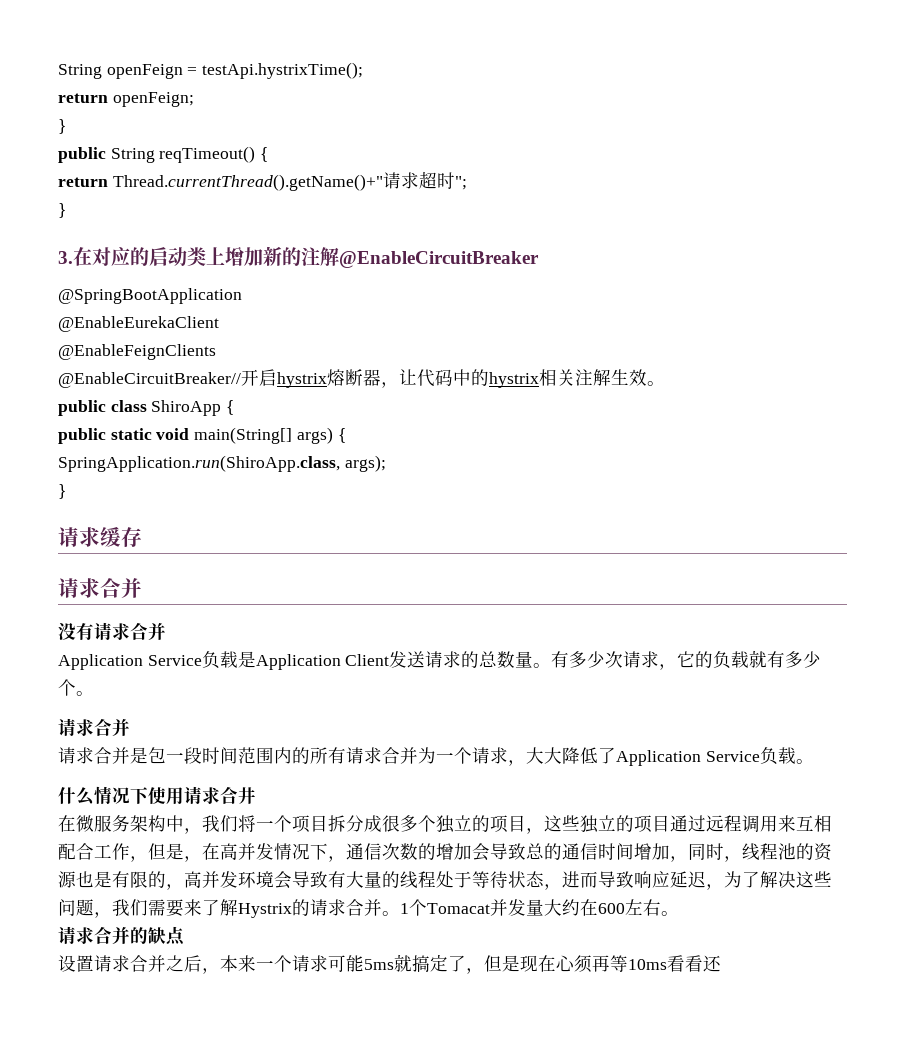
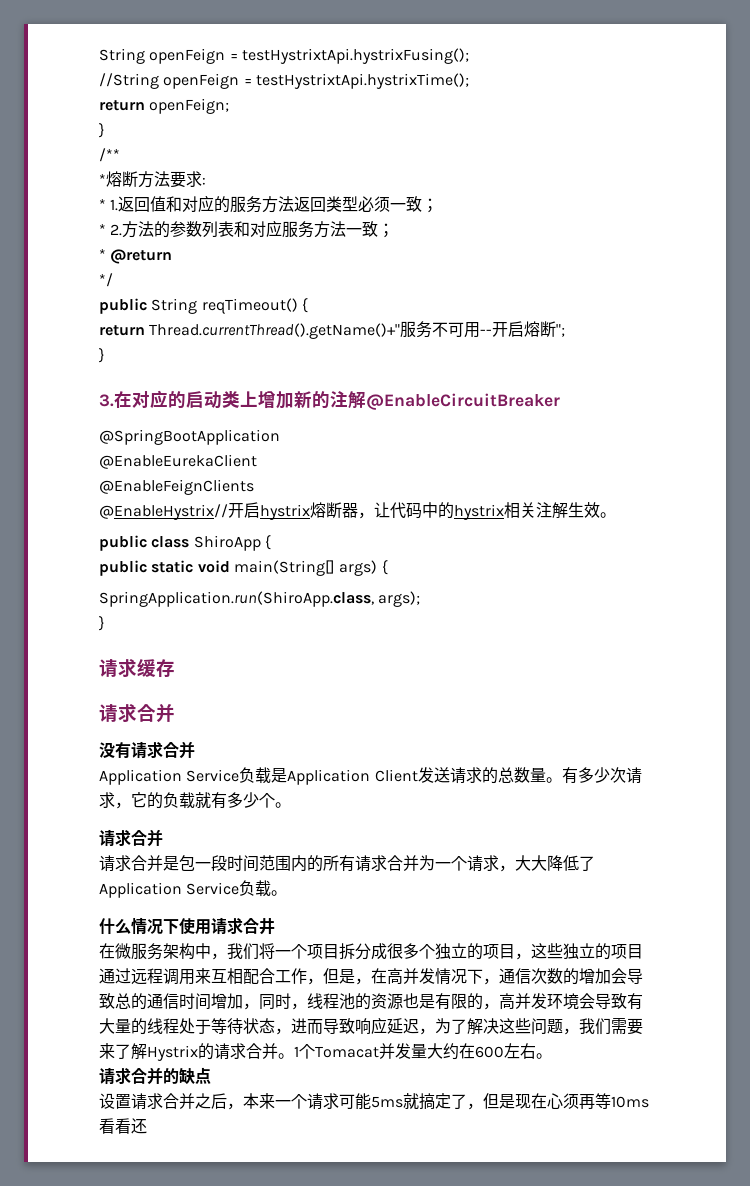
- String openFeign = testApi.hystrixTime();
+ String openFeign = testHystrixtApi.hystrixFusing();
+ //String openFeign = testHystrixtApi.hystrixTime();
  return openFeign;
  }
+ /**
+ *熔断方法要求:
+ * 1.返回值和对应的服务方法返回类型必须一致；
+ * 2.方法的参数列表和对应服务方法一致；
+ * @return
+ */
- return Thread.currentThread().getName()+"请求超时";
+ return Thread.currentThread().getName()+"服务不可用--开启熔断";
- @EnableCircuitBreaker//开启hystrix熔断器，让代码中的hystrix相关注解生效。
+ @EnableHystrix//开启hystrix熔断器，让代码中的hystrix相关注解生效。

